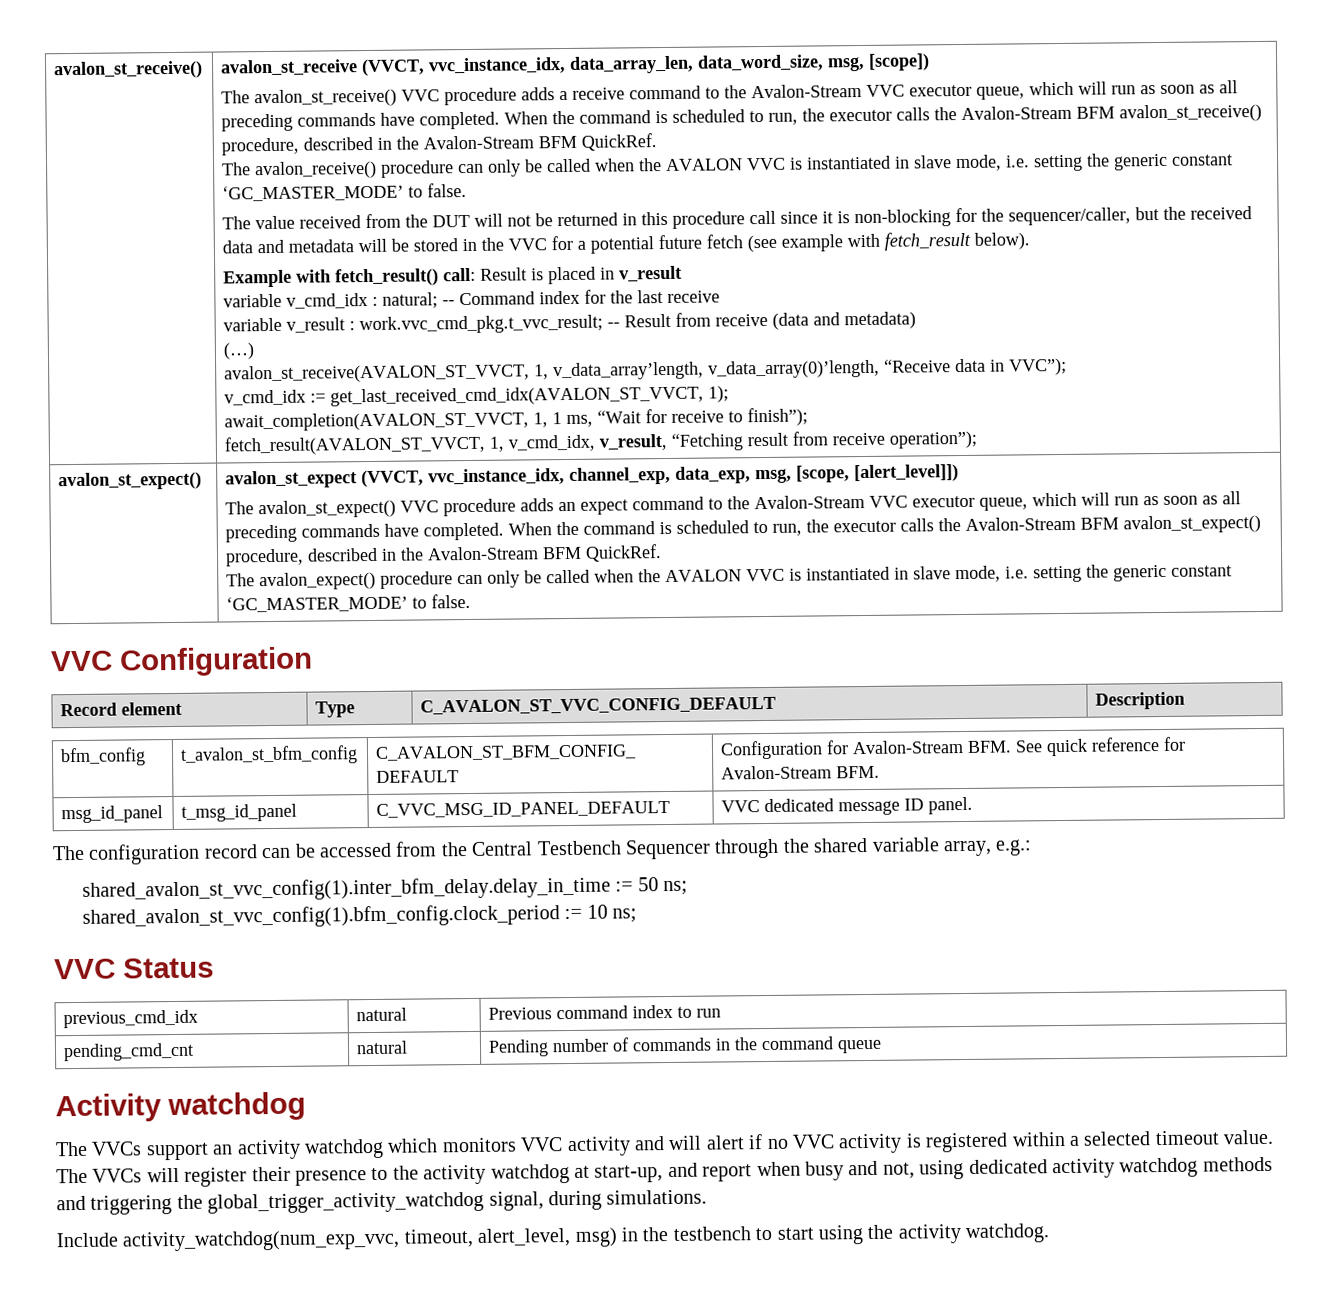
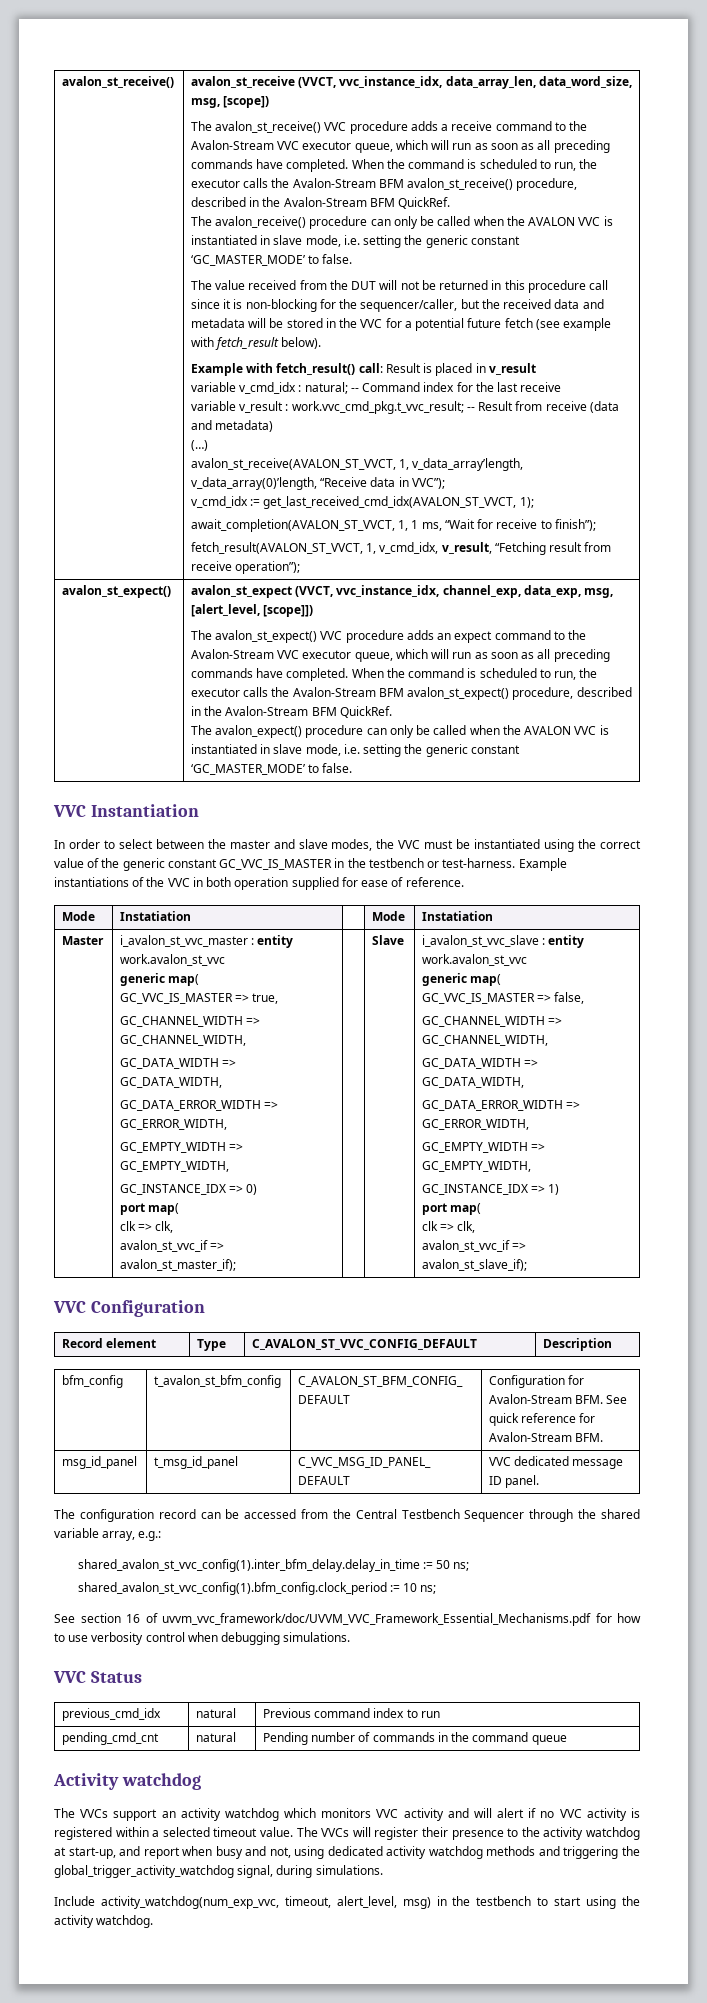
- avalon_st_expect (VVCT, vvc_instance_idx, channel_exp, data_exp, msg, [scope, [alert_level]])
+ avalon_st_expect (VVCT, vvc_instance_idx, channel_exp, data_exp, msg, [alert_level, [scope]])
+ VVC Instantiation
+ In order to select between the master and slave modes, the VVC must be instantiated using the correct value of the generic constant GC_VVC_IS_MASTER in the testbench or test-harness. Example instantiations of the VVC in both operation supplied for ease of reference.
+ Mode | Instatiation | | Mode | Instatiation
+ Master | i_avalon_st_vvc_master : entity work.avalon_st_vvc
+ generic map(
+ GC_VVC_IS_MASTER => true,
+ GC_CHANNEL_WIDTH => GC_CHANNEL_WIDTH,
+ GC_DATA_WIDTH => GC_DATA_WIDTH,
+ GC_DATA_ERROR_WIDTH => GC_ERROR_WIDTH,
+ GC_EMPTY_WIDTH => GC_EMPTY_WIDTH,
+ GC_INSTANCE_IDX => 0)
+ port map(
+ clk => clk,
+ avalon_st_vvc_if => avalon_st_master_if); | | Slave | i_avalon_st_vvc_slave : entity work.avalon_st_vvc
+ generic map(
+ GC_VVC_IS_MASTER => false,
+ GC_CHANNEL_WIDTH => GC_CHANNEL_WIDTH,
+ GC_DATA_WIDTH => GC_DATA_WIDTH,
+ GC_DATA_ERROR_WIDTH => GC_ERROR_WIDTH,
+ GC_EMPTY_WIDTH => GC_EMPTY_WIDTH,
+ GC_INSTANCE_IDX => 1)
+ port map(
+ clk => clk,
+ avalon_st_vvc_if => avalon_st_slave_if);
+ See section 16 of uvvm_vvc_framework/doc/UVVM_VVC_Framework_Essential_Mechanisms.pdf for how to use verbosity control when debugging simulations.

